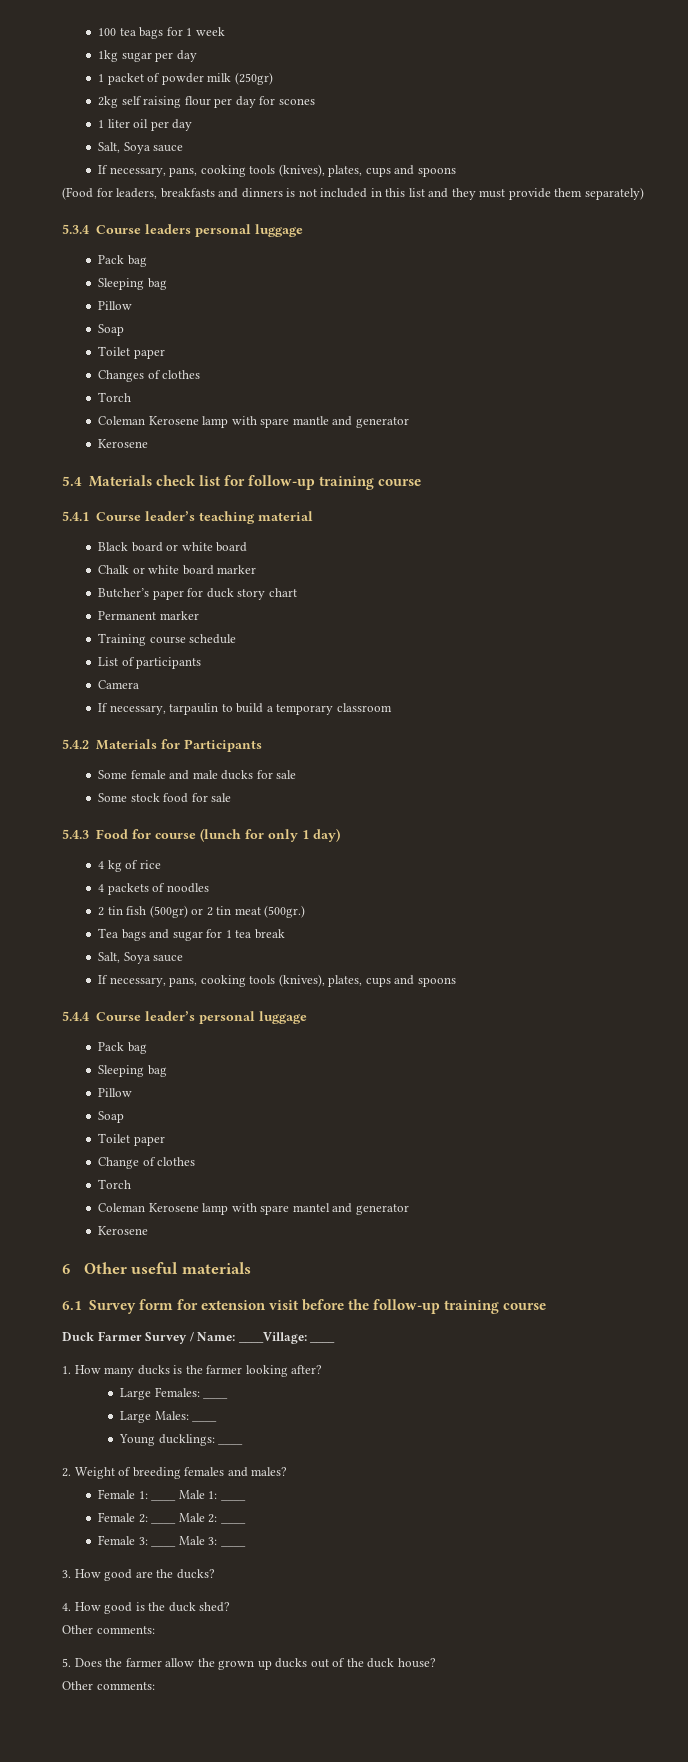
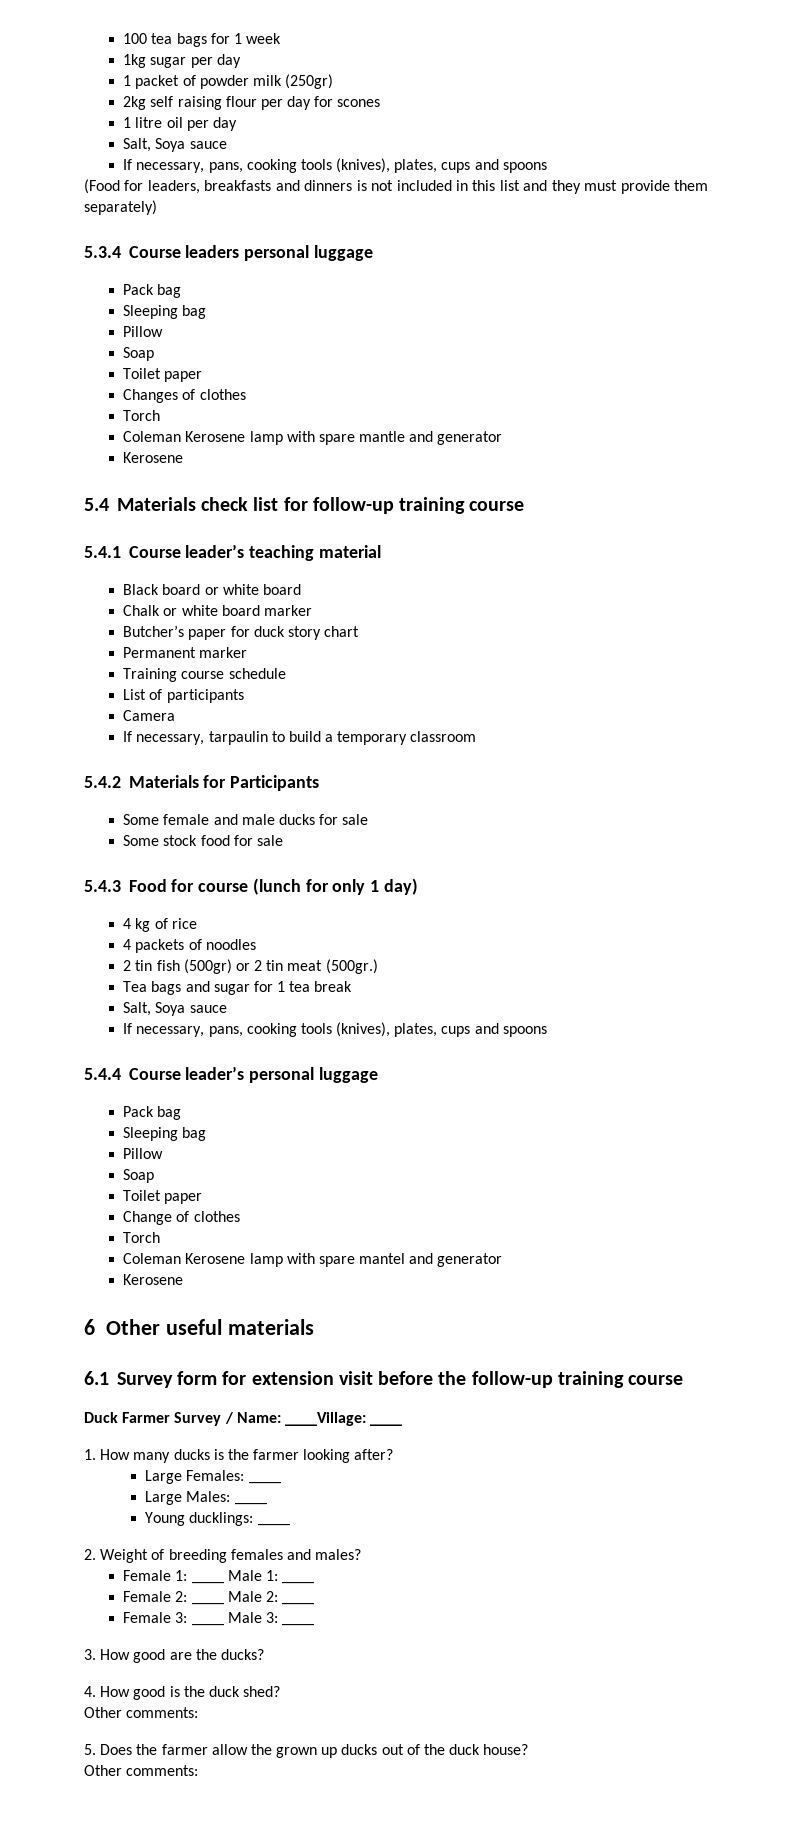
- 1 liter oil per day
+ 1 litre oil per day

